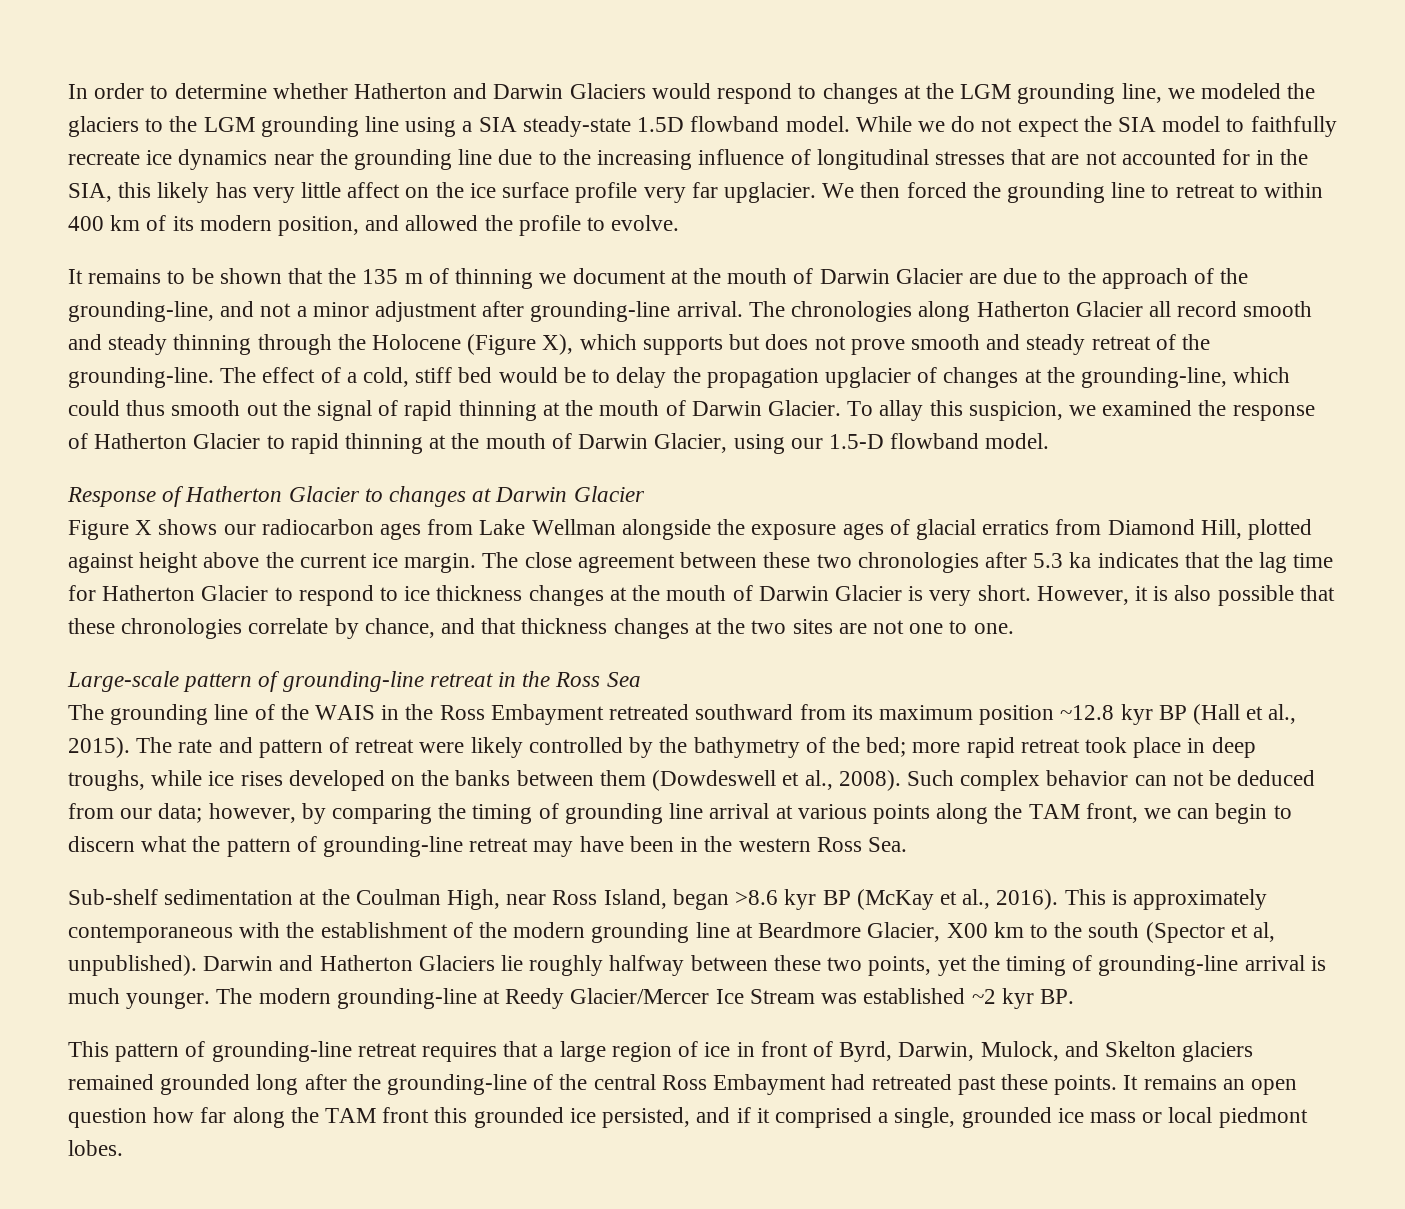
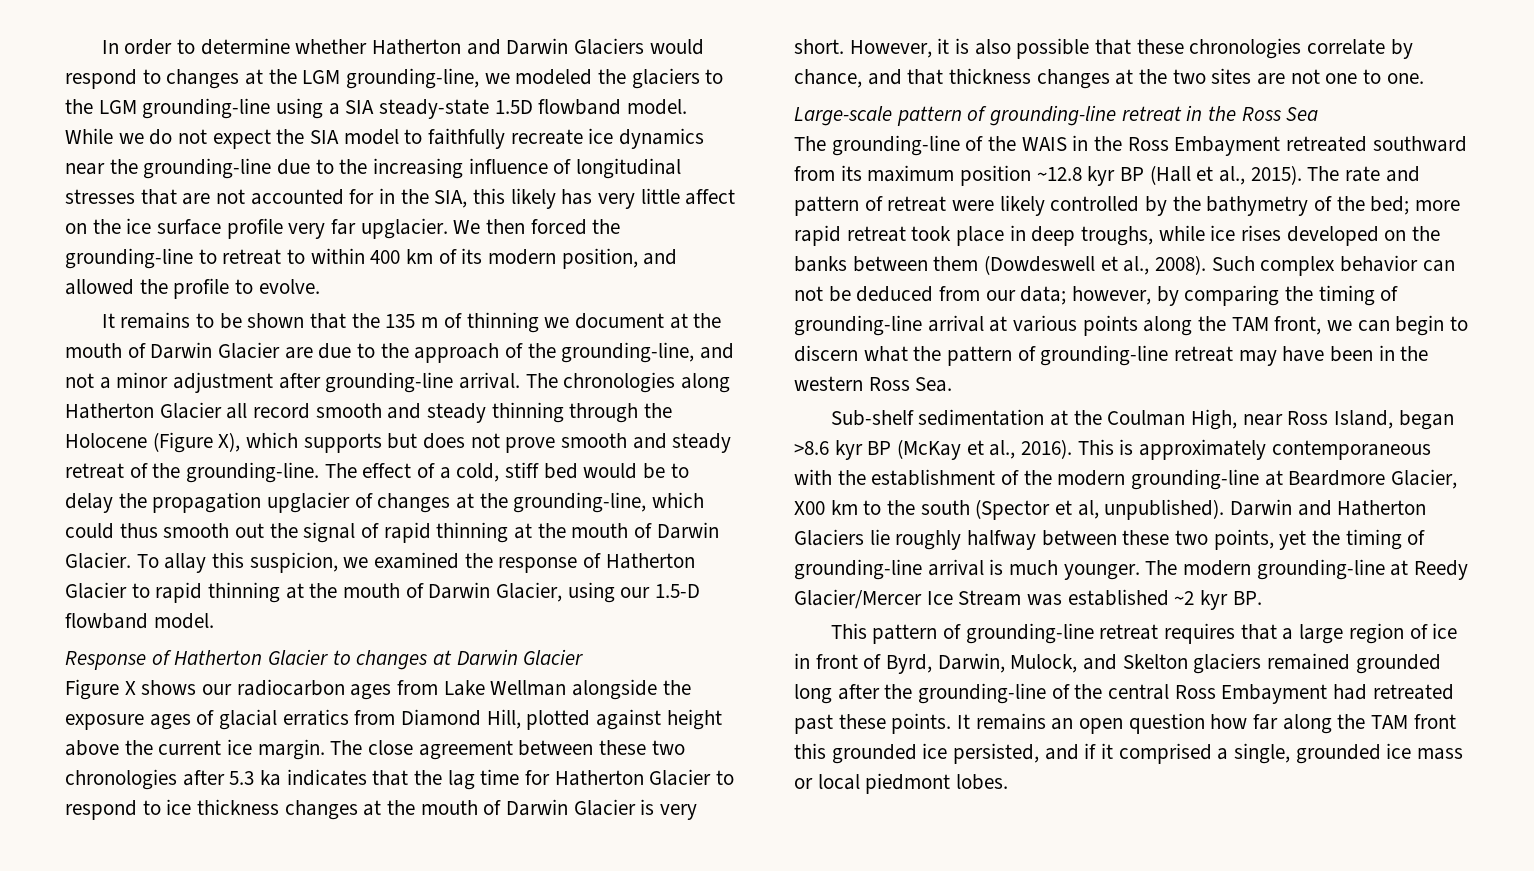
- In order to determine whether Hatherton and Darwin Glaciers would respond to changes at the LGM grounding line, we modeled the glaciers to the LGM grounding line using a SIA steady-state 1.5D flowband model.
+ In order to determine whether Hatherton and Darwin Glaciers would respond to changes at the LGM grounding-line, we modeled the glaciers to the LGM grounding-line using a SIA steady-state 1.5D flowband model.
- While we do not expect the SIA model to faithfully recreate ice dynamics near the grounding line due to the increasing influence of longitudinal stresses that are not accounted for in the SIA, this likely has very little affect on the ice surface profile very far upglacier.
+ While we do not expect the SIA model to faithfully recreate ice dynamics near the grounding-line due to the increasing influence of longitudinal stresses that are not accounted for in the SIA, this likely has very little affect on the ice surface profile very far upglacier.
- We then forced the grounding line to retreat to within 400 km of its modern position, and allowed the profile to evolve.
+ We then forced the grounding-line to retreat to within 400 km of its modern position, and allowed the profile to evolve.
- The grounding line of the WAIS in the Ross Embayment retreated southward from its maximum position ~12.8 kyr BP (Hall et al., 2015).
+ The grounding-line of the WAIS in the Ross Embayment retreated southward from its maximum position ~12.8 kyr BP (Hall et al., 2015).
- Such complex behavior can not be deduced from our data; however, by comparing the timing of grounding line arrival at various points along the TAM front, we can begin to discern what the pattern of grounding-line retreat may have been in the western Ross Sea.
+ Such complex behavior can not be deduced from our data; however, by comparing the timing of grounding-line arrival at various points along the TAM front, we can begin to discern what the pattern of grounding-line retreat may have been in the western Ross Sea.
- This is approximately contemporaneous with the establishment of the modern grounding line at Beardmore Glacier, X00 km to the south (Spector et al, unpublished).
+ This is approximately contemporaneous with the establishment of the modern grounding-line at Beardmore Glacier, X00 km to the south (Spector et al, unpublished).

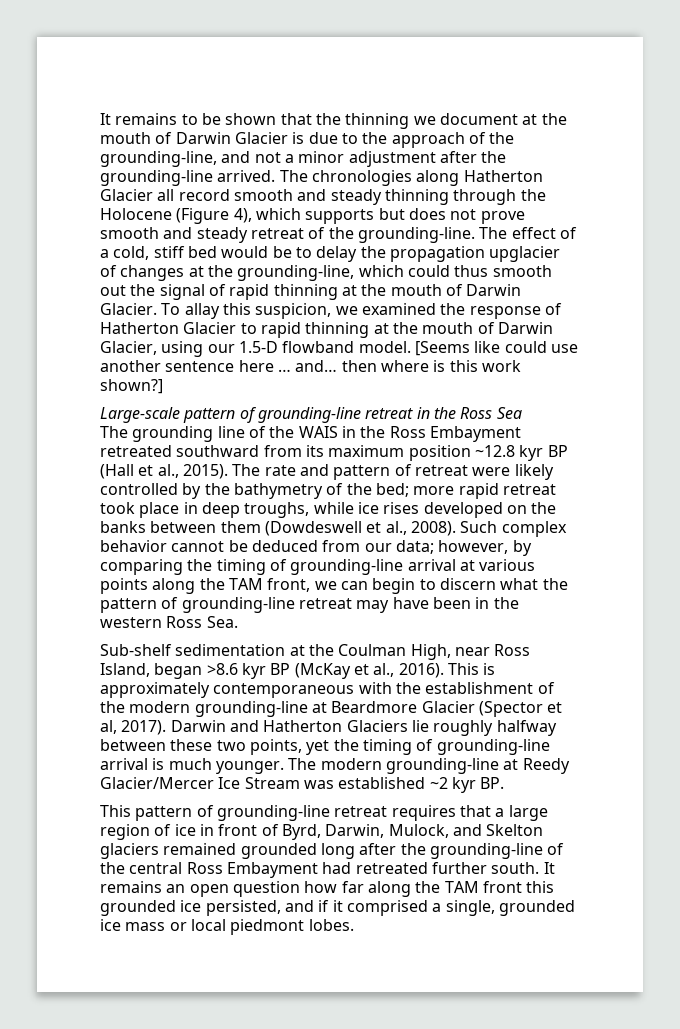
- In order to determine whether Hatherton and Darwin Glaciers would respond to changes at the LGM grounding-line, we modeled the glaciers to the LGM grounding-line using a SIA steady-state 1.5D flowband model. While we do not expect the SIA model to faithfully recreate ice dynamics near the grounding-line due to the increasing influence of longitudinal stresses that are not accounted for in the SIA, this likely has very little affect on the ice surface profile very far upglacier. We then forced the grounding-line to retreat to within 400 km of its modern position, and allowed the profile to evolve.
- It remains to be shown that the 135 m of thinning we document at the mouth of Darwin Glacier are due to the approach of the grounding-line, and not a minor adjustment after grounding-line arrival.
+ It remains to be shown that the thinning we document at the mouth of Darwin Glacier is due to the approach of the grounding-line, and not a minor adjustment after the grounding-line arrived.
- The chronologies along Hatherton Glacier all record smooth and steady thinning through the Holocene (Figure X), which supports but does not prove smooth and steady retreat of the grounding-line.
+ The chronologies along Hatherton Glacier all record smooth and steady thinning through the Holocene (Figure 4), which supports but does not prove smooth and steady retreat of the grounding-line.
- To allay this suspicion, we examined the response of Hatherton Glacier to rapid thinning at the mouth of Darwin Glacier, using our 1.5-D flowband model.
- Response of Hatherton Glacier to changes at Darwin Glacier
- Figure X shows our radiocarbon ages from Lake Wellman alongside the exposure ages of glacial erratics from Diamond Hill, plotted against height above the current ice margin. The close agreement between these two chronologies after 5.3 ka indicates that the lag time for Hatherton Glacier to respond to ice thickness changes at the mouth of Darwin Glacier is very short. However, it is also possible that these chronologies correlate by chance, and that thickness changes at the two sites are not one to one.
+ To allay this suspicion, we examined the response of Hatherton Glacier to rapid thinning at the mouth of Darwin Glacier, using our 1.5-D flowband model. [Seems like could use another sentence here … and… then where is this work shown?]
- The grounding-line of the WAIS in the Ross Embayment retreated southward from its maximum position ~12.8 kyr BP (Hall et al., 2015).
+ The grounding line of the WAIS in the Ross Embayment retreated southward from its maximum position ~12.8 kyr BP (Hall et al., 2015).
- Such complex behavior can not be deduced from our data; however, by comparing the timing of grounding-line arrival at various points along the TAM front, we can begin to discern what the pattern of grounding-line retreat may have been in the western Ross Sea.
+ Such complex behavior cannot be deduced from our data; however, by comparing the timing of grounding-line arrival at various points along the TAM front, we can begin to discern what the pattern of grounding-line retreat may have been in the western Ross Sea.
- This is approximately contemporaneous with the establishment of the modern grounding-line at Beardmore Glacier, X00 km to the south (Spector et al, unpublished).
+ This is approximately contemporaneous with the establishment of the modern grounding-line at Beardmore Glacier (Spector et al, 2017).
- This pattern of grounding-line retreat requires that a large region of ice in front of Byrd, Darwin, Mulock, and Skelton glaciers remained grounded long after the grounding-line of the central Ross Embayment had retreated past these points.
+ This pattern of grounding-line retreat requires that a large region of ice in front of Byrd, Darwin, Mulock, and Skelton glaciers remained grounded long after the grounding-line of the central Ross Embayment had retreated further south.

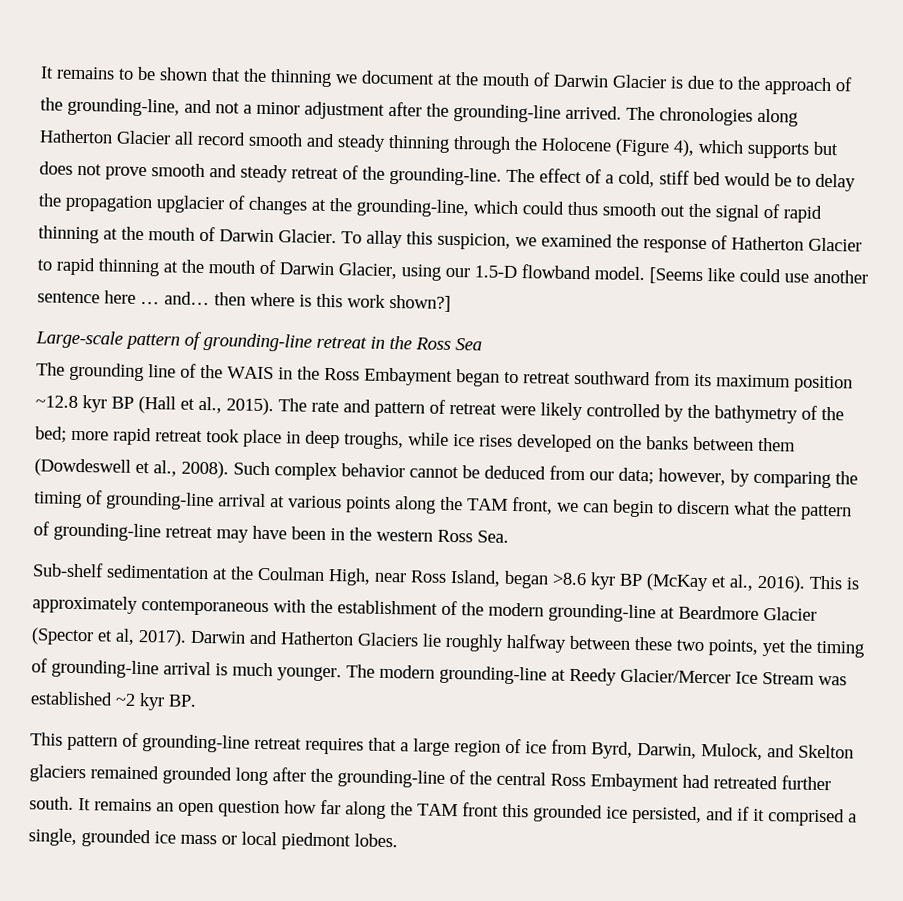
- The grounding line of the WAIS in the Ross Embayment retreated southward from its maximum position ~12.8 kyr BP (Hall et al., 2015).
+ The grounding line of the WAIS in the Ross Embayment began to retreat southward from its maximum position ~12.8 kyr BP (Hall et al., 2015).
- This pattern of grounding-line retreat requires that a large region of ice in front of Byrd, Darwin, Mulock, and Skelton glaciers remained grounded long after the grounding-line of the central Ross Embayment had retreated further south.
+ This pattern of grounding-line retreat requires that a large region of ice from Byrd, Darwin, Mulock, and Skelton glaciers remained grounded long after the grounding-line of the central Ross Embayment had retreated further south.

